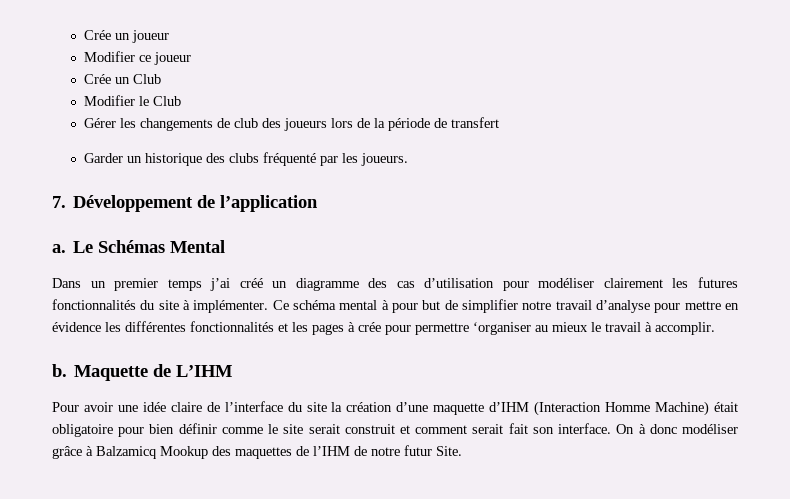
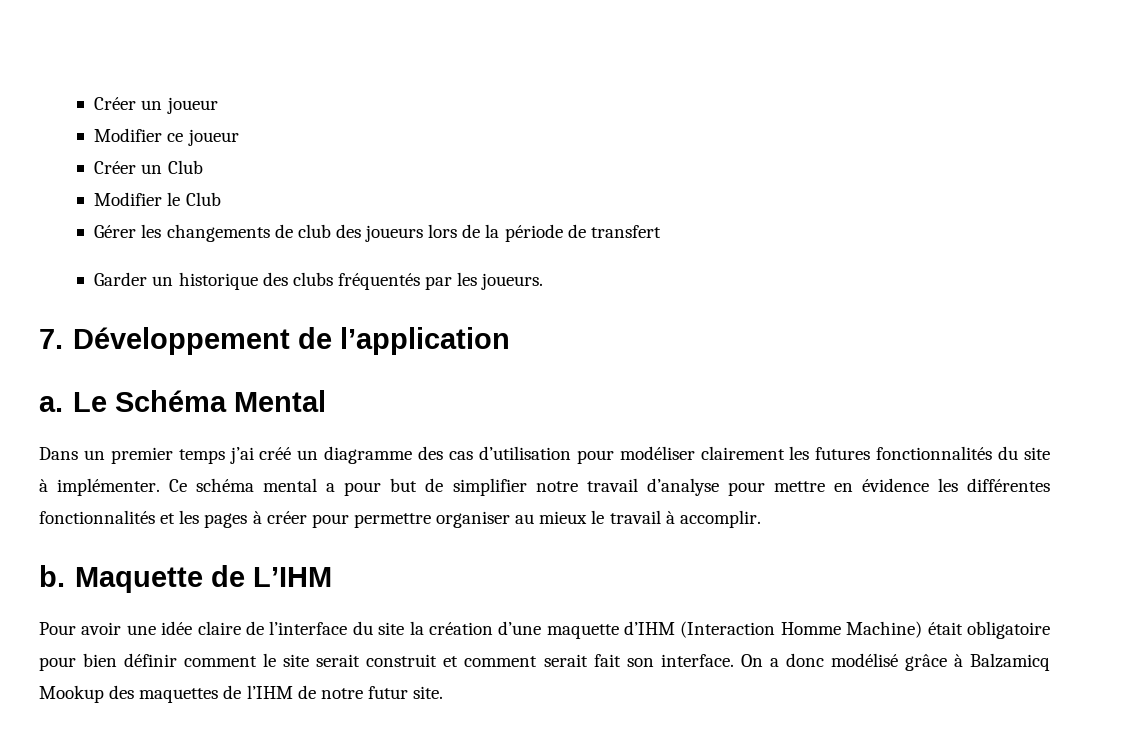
- Crée un joueur
+ Créer un joueur
- Crée un Club
+ Créer un Club
- Garder un historique des clubs fréquenté par les joueurs.
+ Garder un historique des clubs fréquentés par les joueurs.
- Le Schémas Mental
+ Le Schéma Mental
- Ce schéma mental à pour but de simplifier notre travail d’analyse pour mettre en évidence les différentes fonctionnalités et les pages à crée pour permettre ‘organiser au mieux le travail à accomplir.
+ Ce schéma mental a pour but de simplifier notre travail d’analyse pour mettre en évidence les différentes fonctionnalités et les pages à créer pour permettre organiser au mieux le travail à accomplir.
- Pour avoir une idée claire de l’interface du site la création d’une maquette d’IHM (Interaction Homme Machine) était obligatoire pour bien définir comme le site serait construit et comment serait fait son interface.
+ Pour avoir une idée claire de l’interface du site la création d’une maquette d’IHM (Interaction Homme Machine) était obligatoire pour bien définir comment le site serait construit et comment serait fait son interface.
- On à donc modéliser grâce à Balzamicq Mookup des maquettes de l’IHM de notre futur Site.
+ On a donc modélisé grâce à Balzamicq Mookup des maquettes de l’IHM de notre futur site.

